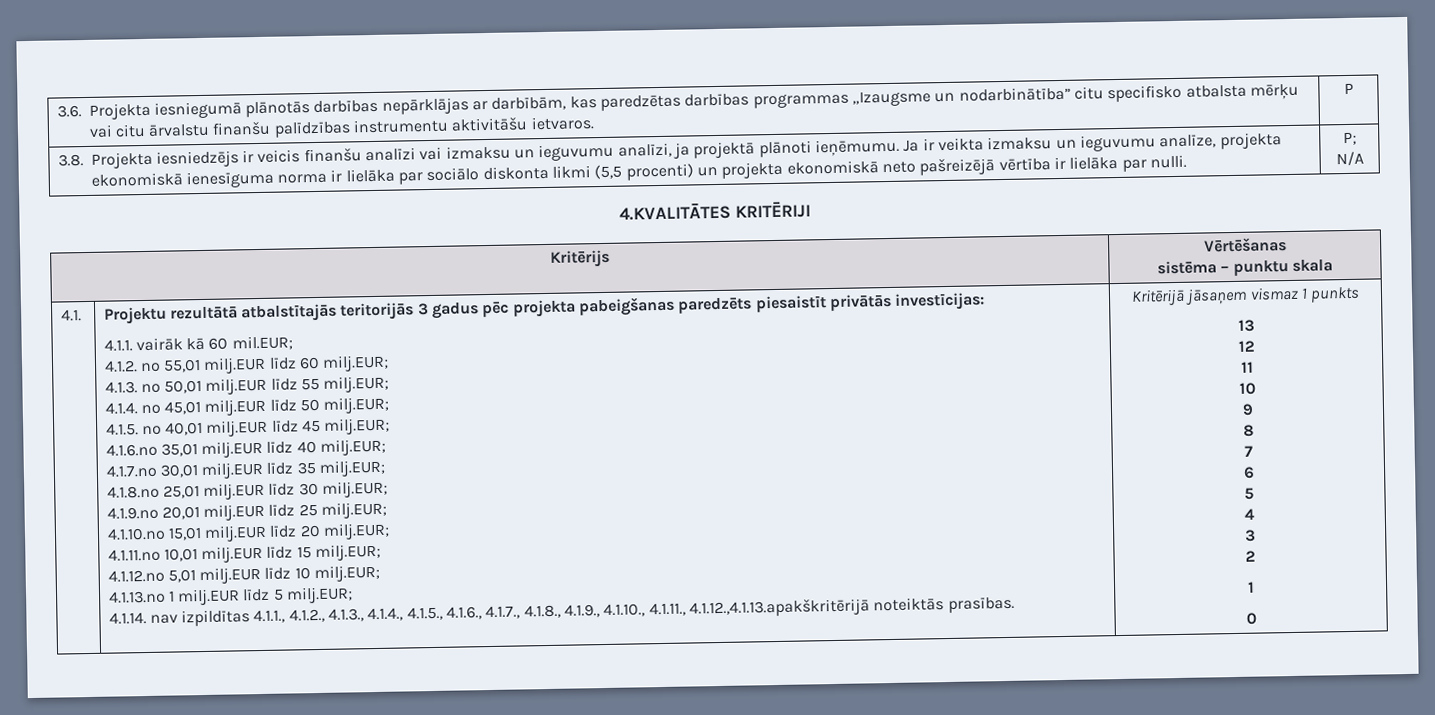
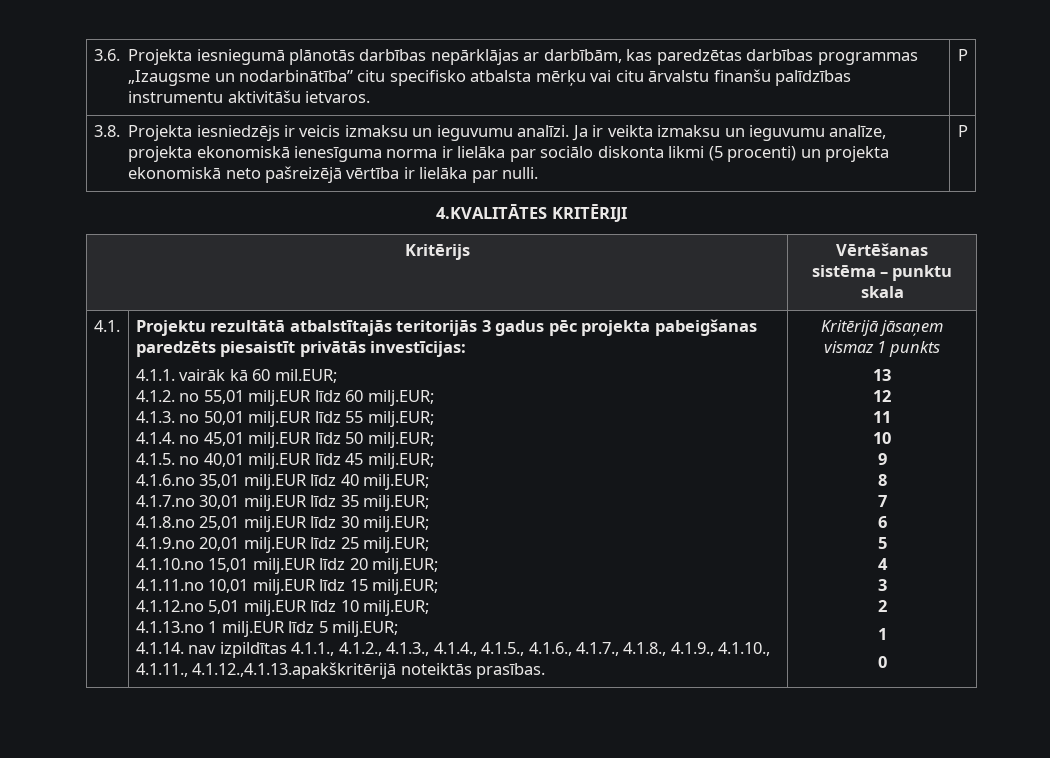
- 3.8. Projekta iesniedzējs ir veicis finanšu analīzi vai izmaksu un ieguvumu analīzi, ja projektā plānoti ieņēmumu.
+ 3.8. Projekta iesniedzējs ir veicis izmaksu un ieguvumu analīzi.
- Ja ir veikta izmaksu un ieguvumu analīze, projekta ekonomiskā ienesīguma norma ir lielāka par sociālo diskonta likmi (5,5 procenti) un projekta ekonomiskā neto pašreizējā vērtība ir lielāka par nulli. | P; N/A
+ Ja ir veikta izmaksu un ieguvumu analīze, projekta ekonomiskā ienesīguma norma ir lielāka par sociālo diskonta likmi (5 procenti) un projekta ekonomiskā neto pašreizējā vērtība ir lielāka par nulli. | P

